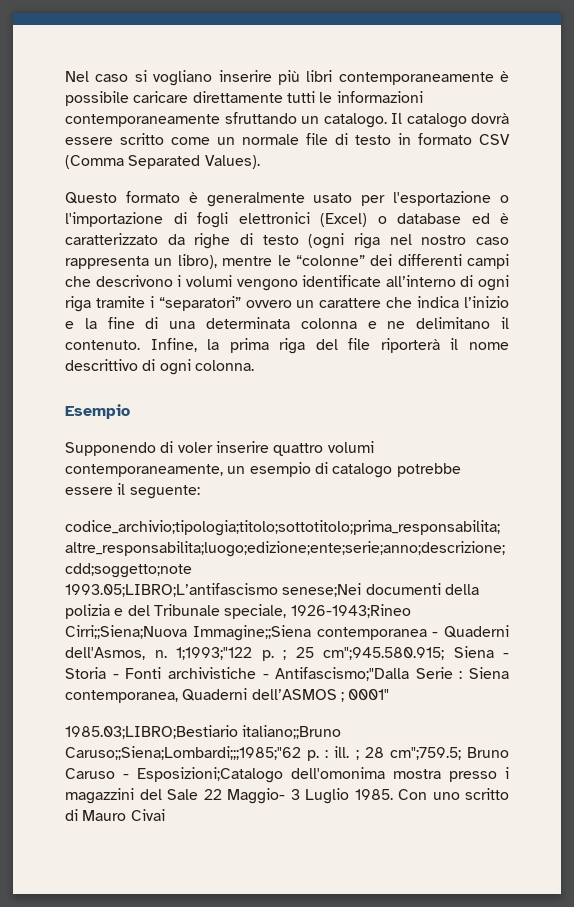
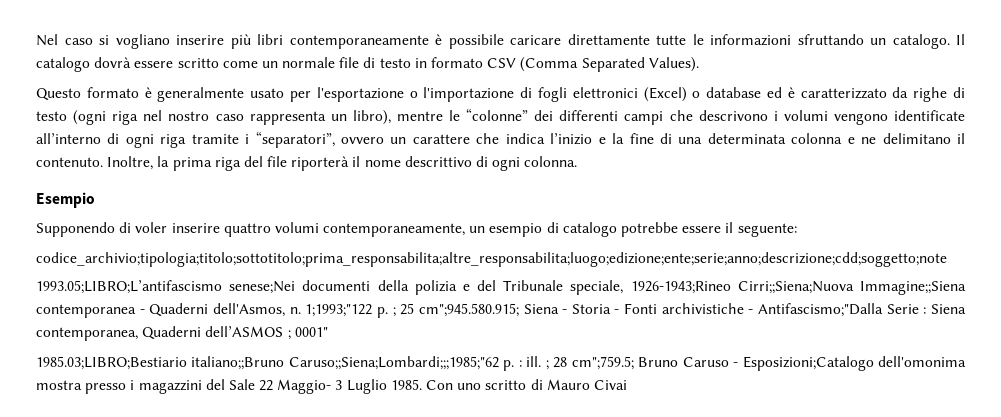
- Nel caso si vogliano inserire più libri contemporaneamente è possibile caricare direttamente tutti le informazioni contemporaneamente sfruttando un catalogo.
+ Nel caso si vogliano inserire più libri contemporaneamente è possibile caricare direttamente tutte le informazioni sfruttando un catalogo.
- Questo formato è generalmente usato per l'esportazione o l'importazione di fogli elettronici (Excel) o database ed è caratterizzato da righe di testo (ogni riga nel nostro caso rappresenta un libro), mentre le “colonne” dei differenti campi che descrivono i volumi vengono identificate all’interno di ogni riga tramite i “separatori” ovvero un carattere che indica l’inizio e la fine di una determinata colonna e ne delimitano il contenuto.
+ Questo formato è generalmente usato per l'esportazione o l'importazione di fogli elettronici (Excel) o database ed è caratterizzato da righe di testo (ogni riga nel nostro caso rappresenta un libro), mentre le “colonne” dei differenti campi che descrivono i volumi vengono identificate all’interno di ogni riga tramite i “separatori”, ovvero un carattere che indica l’inizio e la fine di una determinata colonna e ne delimitano il contenuto.
- Infine, la prima riga del file riporterà il nome descrittivo di ogni colonna.
+ Inoltre, la prima riga del file riporterà il nome descrittivo di ogni colonna.

